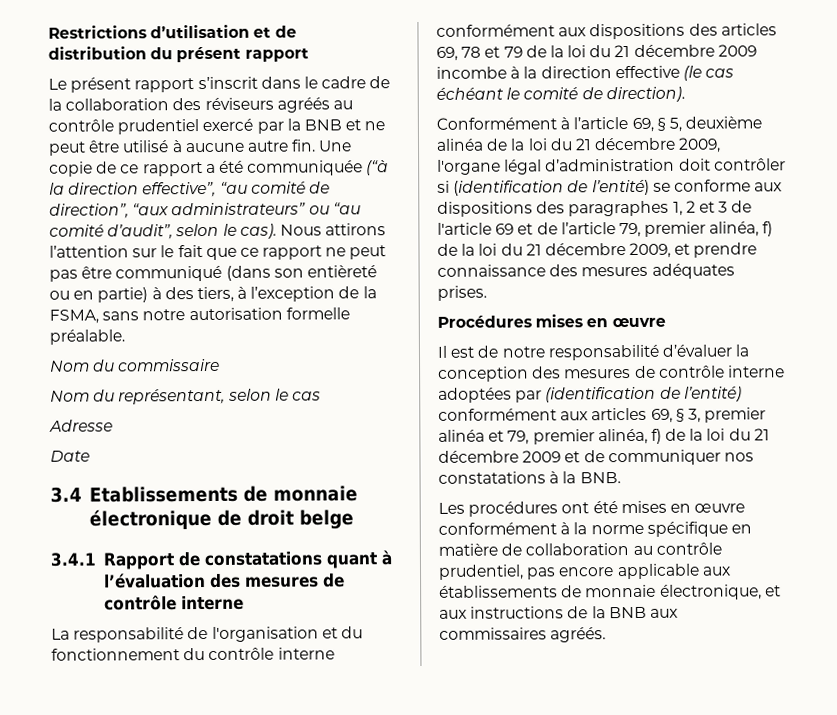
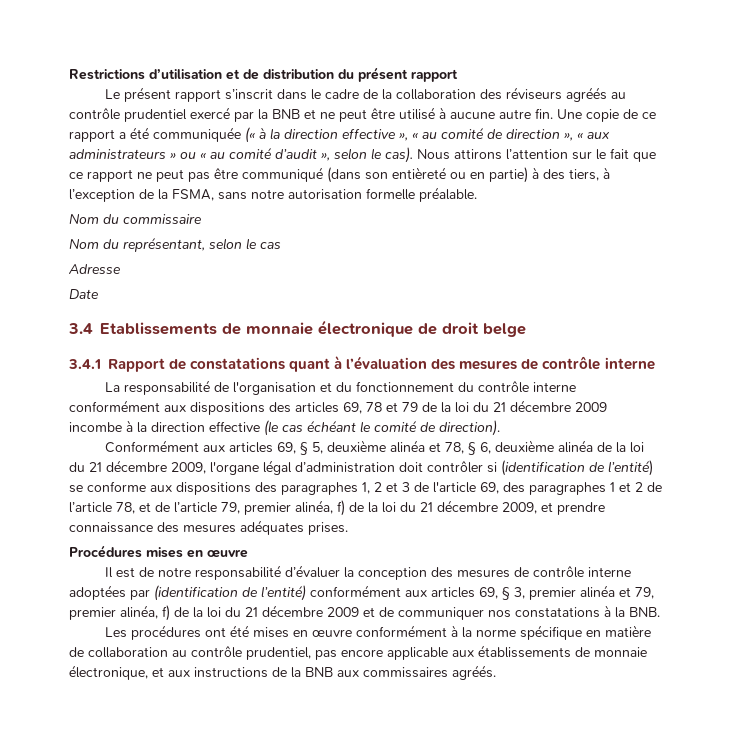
- Une copie de ce rapport a été communiquée (“à la direction effective”, “au comité de direction”, “aux administrateurs” ou “au comité d’audit”, selon le cas).
+ Une copie de ce rapport a été communiquée (« à la direction effective », « au comité de direction », « aux administrateurs » ou « au comité d’audit », selon le cas).
- Conformément à l’article 69, § 5, deuxième alinéa de la loi du 21 décembre 2009, l'organe légal d’administration doit contrôler si (identification de l’entité) se conforme aux dispositions des paragraphes 1, 2 et 3 de l'article 69 et de l’article 79, premier alinéa, f) de la loi du 21 décembre 2009, et prendre connaissance des mesures adéquates prises.
+ Conformément aux articles 69, § 5, deuxième alinéa et 78, § 6, deuxième alinéa de la loi du 21 décembre 2009, l'organe légal d’administration doit contrôler si (identification de l’entité) se conforme aux dispositions des paragraphes 1, 2 et 3 de l'article 69, des paragraphes 1 et 2 de l’article 78, et de l’article 79, premier alinéa, f) de la loi du 21 décembre 2009, et prendre connaissance des mesures adéquates prises.

